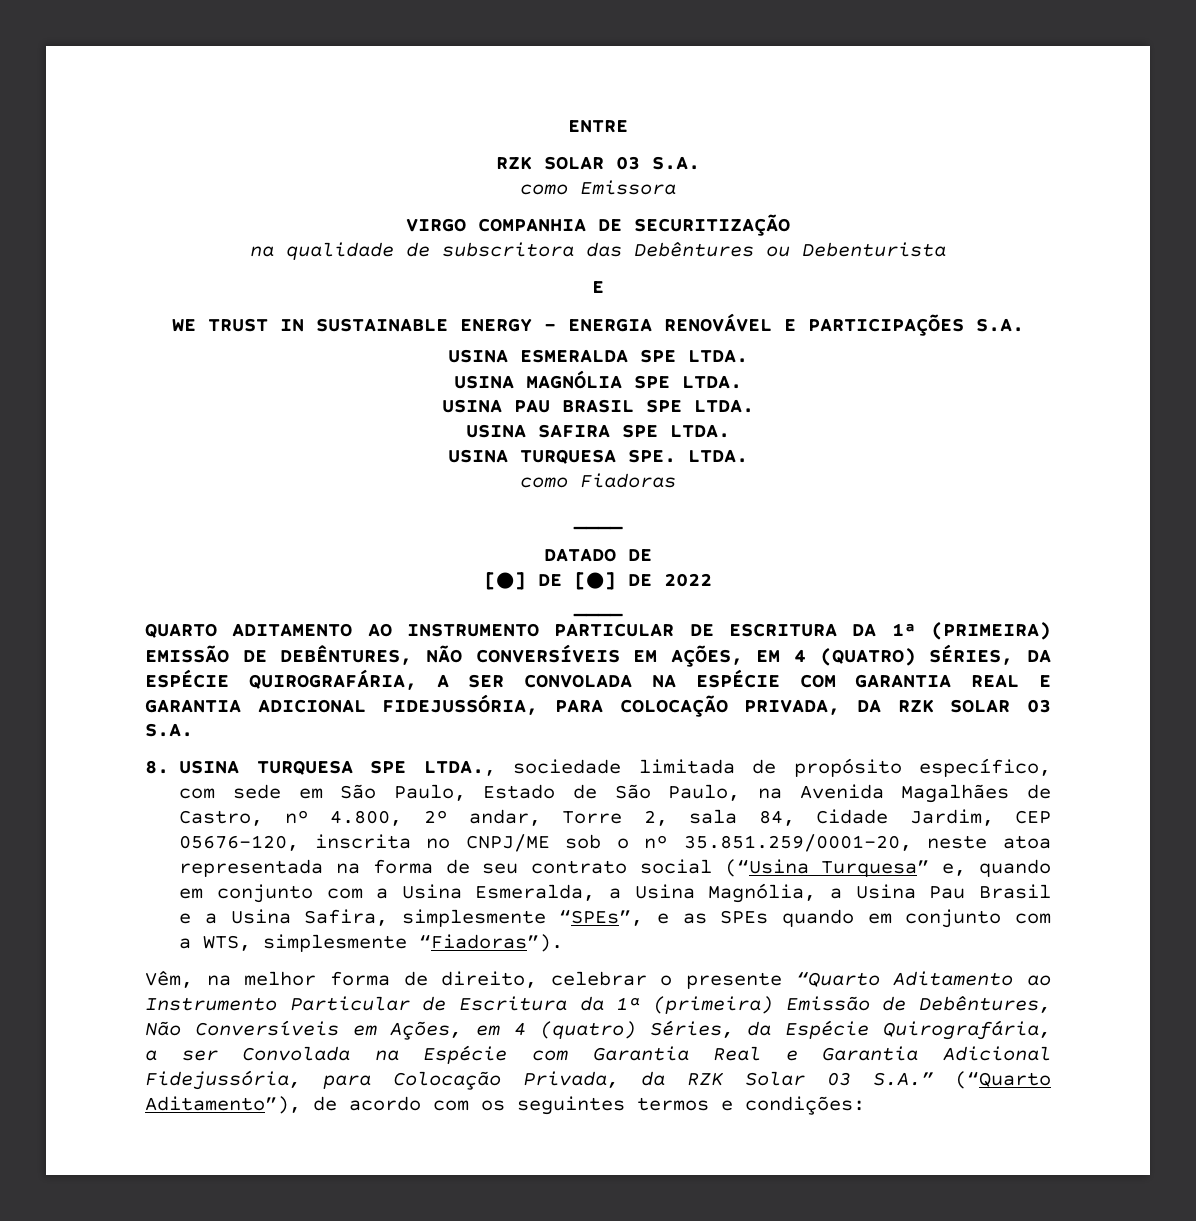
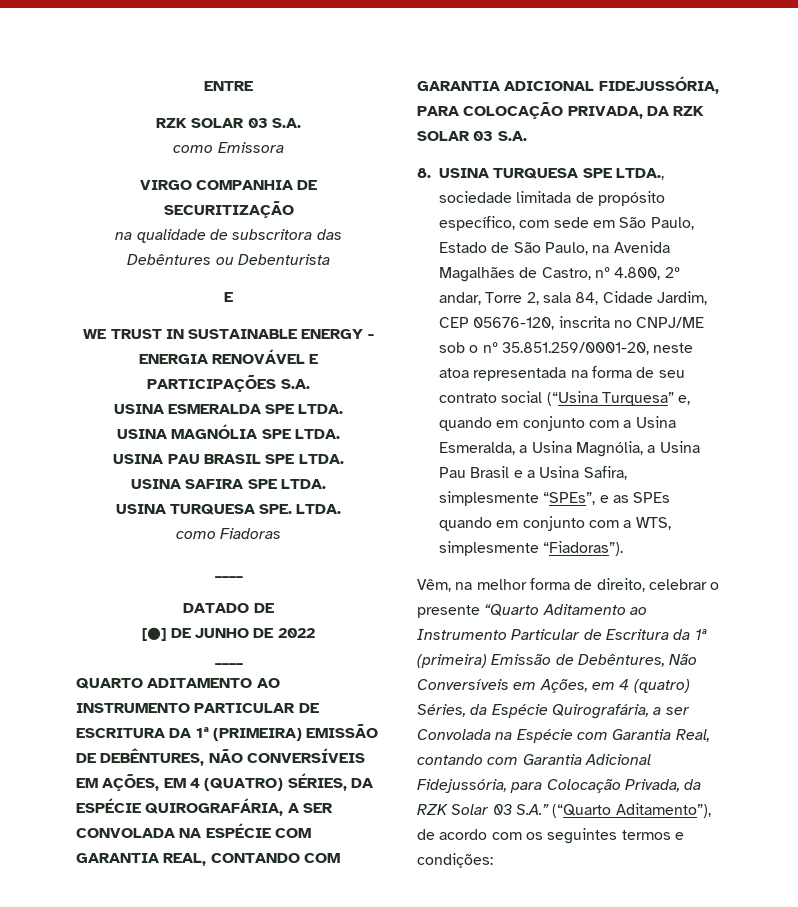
- [●] DE [●] DE 2022
+ [●] DE JUNHO DE 2022
- QUARTO ADITAMENTO AO INSTRUMENTO PARTICULAR DE ESCRITURA DA 1ª (PRIMEIRA) EMISSÃO DE DEBÊNTURES, NÃO CONVERSÍVEIS EM AÇÕES, EM 4 (QUATRO) SÉRIES, DA ESPÉCIE QUIROGRAFÁRIA, A SER CONVOLADA NA ESPÉCIE COM GARANTIA REAL E GARANTIA ADICIONAL FIDEJUSSÓRIA, PARA COLOCAÇÃO PRIVADA, DA RZK SOLAR 03 S.A.
+ QUARTO ADITAMENTO AO INSTRUMENTO PARTICULAR DE ESCRITURA DA 1ª (PRIMEIRA) EMISSÃO DE DEBÊNTURES, NÃO CONVERSÍVEIS EM AÇÕES, EM 4 (QUATRO) SÉRIES, DA ESPÉCIE QUIROGRAFÁRIA, A SER CONVOLADA NA ESPÉCIE COM GARANTIA REAL, CONTANDO COM GARANTIA ADICIONAL FIDEJUSSÓRIA, PARA COLOCAÇÃO PRIVADA, DA RZK SOLAR 03 S.A.
- Vêm, na melhor forma de direito, celebrar o presente “Quarto Aditamento ao Instrumento Particular de Escritura da 1ª (primeira) Emissão de Debêntures, Não Conversíveis em Ações, em 4 (quatro) Séries, da Espécie Quirografária, a ser Convolada na Espécie com Garantia Real e Garantia Adicional Fidejussória, para Colocação Privada, da RZK Solar 03 S.A.” (“Quarto Aditamento”), de acordo com os seguintes termos e condições:
+ Vêm, na melhor forma de direito, celebrar o presente “Quarto Aditamento ao Instrumento Particular de Escritura da 1ª (primeira) Emissão de Debêntures, Não Conversíveis em Ações, em 4 (quatro) Séries, da Espécie Quirografária, a ser Convolada na Espécie com Garantia Real, contando com Garantia Adicional Fidejussória, para Colocação Privada, da RZK Solar 03 S.A.” (“Quarto Aditamento”), de acordo com os seguintes termos e condições:

